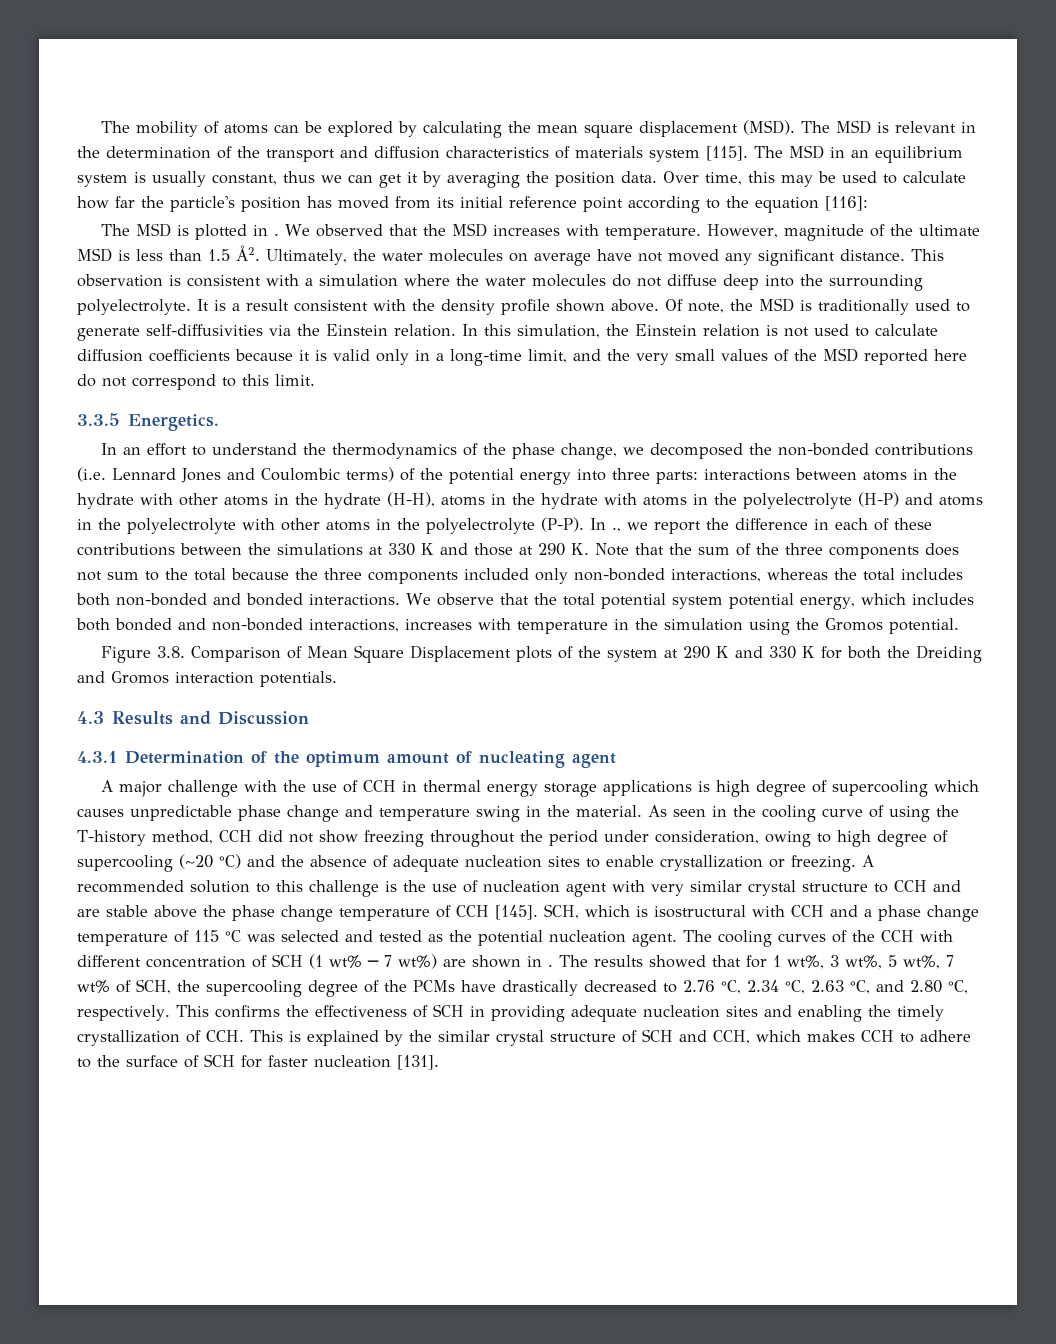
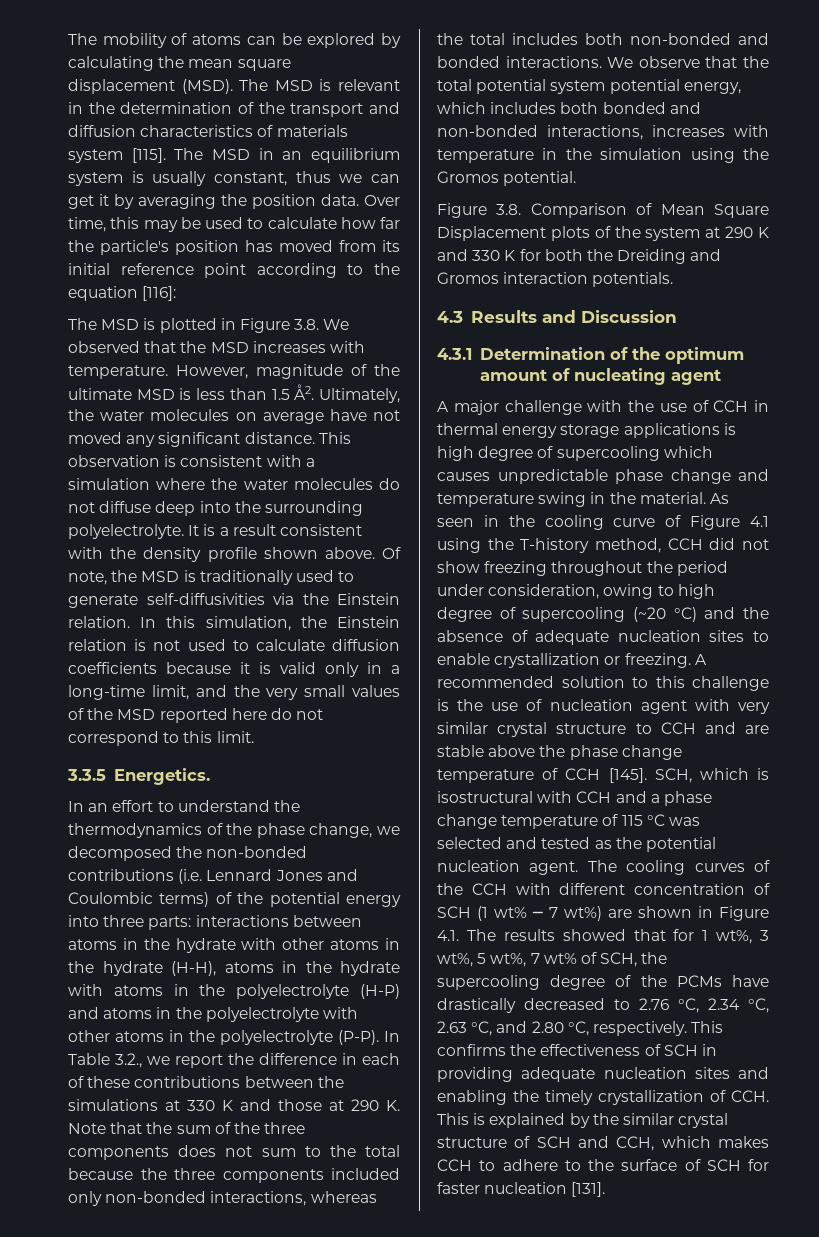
- The MSD is plotted in . We observed that the MSD increases with temperature.
+ The MSD is plotted in Figure 3.8. We observed that the MSD increases with temperature.
- In ., we report the difference in each of these contributions between the simulations at 330 K and those at 290 K. Note that the sum of the three components does not sum to the total because the three components included only non-bonded interactions, whereas the total includes both non-bonded and bonded interactions.
+ In Table 3.2., we report the difference in each of these contributions between the simulations at 330 K and those at 290 K. Note that the sum of the three components does not sum to the total because the three components included only non-bonded interactions, whereas the total includes both non-bonded and bonded interactions.
- As seen in the cooling curve of using the T-history method, CCH did not show freezing throughout the period under consideration, owing to high degree of supercooling (~20 °C) and the absence of adequate nucleation sites to enable crystallization or freezing.
+ As seen in the cooling curve of Figure 4.1 using the T-history method, CCH did not show freezing throughout the period under consideration, owing to high degree of supercooling (~20 °C) and the absence of adequate nucleation sites to enable crystallization or freezing.
- The cooling curves of the CCH with different concentration of SCH (1 wt% ─ 7 wt%) are shown in . The results showed that for 1 wt%, 3 wt%, 5 wt%, 7 wt% of SCH, the supercooling degree of the PCMs have drastically decreased to 2.76 °C, 2.34 °C, 2.63 °C, and 2.80 °C, respectively.
+ The cooling curves of the CCH with different concentration of SCH (1 wt% ─ 7 wt%) are shown in Figure 4.1. The results showed that for 1 wt%, 3 wt%, 5 wt%, 7 wt% of SCH, the supercooling degree of the PCMs have drastically decreased to 2.76 °C, 2.34 °C, 2.63 °C, and 2.80 °C, respectively.

